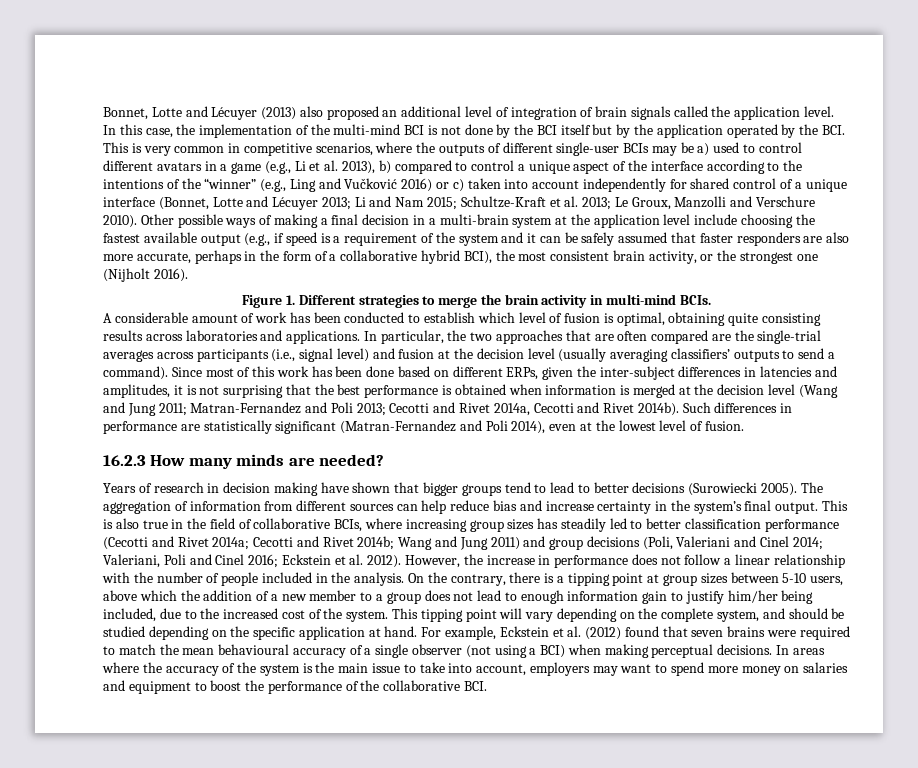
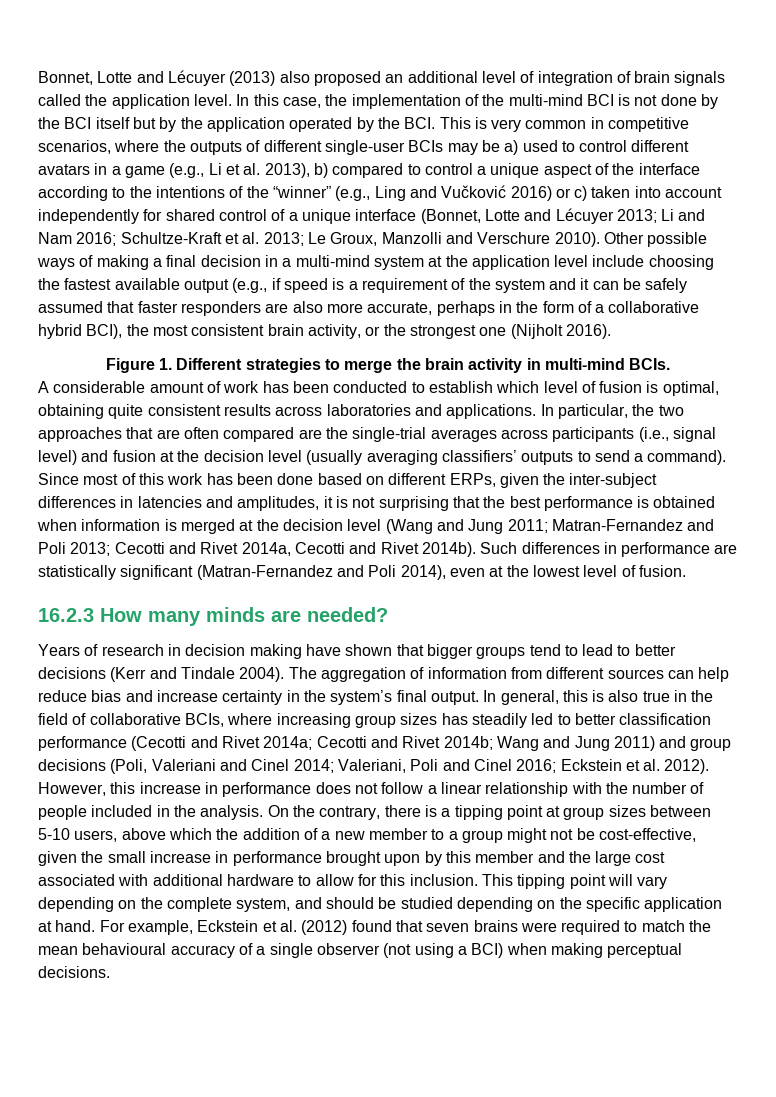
- Li and Nam 2015;
+ Li and Nam 2016;
- Other possible ways of making a final decision in a multi-brain system at the application level include choosing the fastest available output (e.g., if speed is a requirement of the system and it can be safely assumed that faster responders are also more accurate, perhaps in the form of a collaborative hybrid BCI), the most consistent brain activity, or the strongest one (Nijholt 2016).
+ Other possible ways of making a final decision in a multi-mind system at the application level include choosing the fastest available output (e.g., if speed is a requirement of the system and it can be safely assumed that faster responders are also more accurate, perhaps in the form of a collaborative hybrid BCI), the most consistent brain activity, or the strongest one (Nijholt 2016).
- A considerable amount of work has been conducted to establish which level of fusion is optimal, obtaining quite consisting results across laboratories and applications.
+ A considerable amount of work has been conducted to establish which level of fusion is optimal, obtaining quite consistent results across laboratories and applications.
- Years of research in decision making have shown that bigger groups tend to lead to better decisions (Surowiecki 2005).
+ Years of research in decision making have shown that bigger groups tend to lead to better decisions (Kerr and Tindale 2004).
- This is also true in the field of collaborative BCIs, where increasing group sizes has steadily led to better classification performance (Cecotti and Rivet 2014a; Cecotti and Rivet 2014b; Wang and Jung 2011) and group decisions (Poli, Valeriani and Cinel 2014; Valeriani, Poli and Cinel 2016; Eckstein et al. 2012).
+ In general, this is also true in the field of collaborative BCIs, where increasing group sizes has steadily led to better classification performance (Cecotti and Rivet 2014a; Cecotti and Rivet 2014b; Wang and Jung 2011) and group decisions (Poli, Valeriani and Cinel 2014; Valeriani, Poli and Cinel 2016; Eckstein et al. 2012).
- However, the increase in performance does not follow a linear relationship with the number of people included in the analysis.
+ However, this increase in performance does not follow a linear relationship with the number of people included in the analysis.
- On the contrary, there is a tipping point at group sizes between 5-10 users, above which the addition of a new member to a group does not lead to enough information gain to justify him/her being included, due to the increased cost of the system.
+ On the contrary, there is a tipping point at group sizes between 5-10 users, above which the addition of a new member to a group might not be cost-effective, given the small increase in performance brought upon by this member and the large cost associated with additional hardware to allow for this inclusion.
- In areas where the accuracy of the system is the main issue to take into account, employers may want to spend more money on salaries and equipment to boost the performance of the collaborative BCI.

